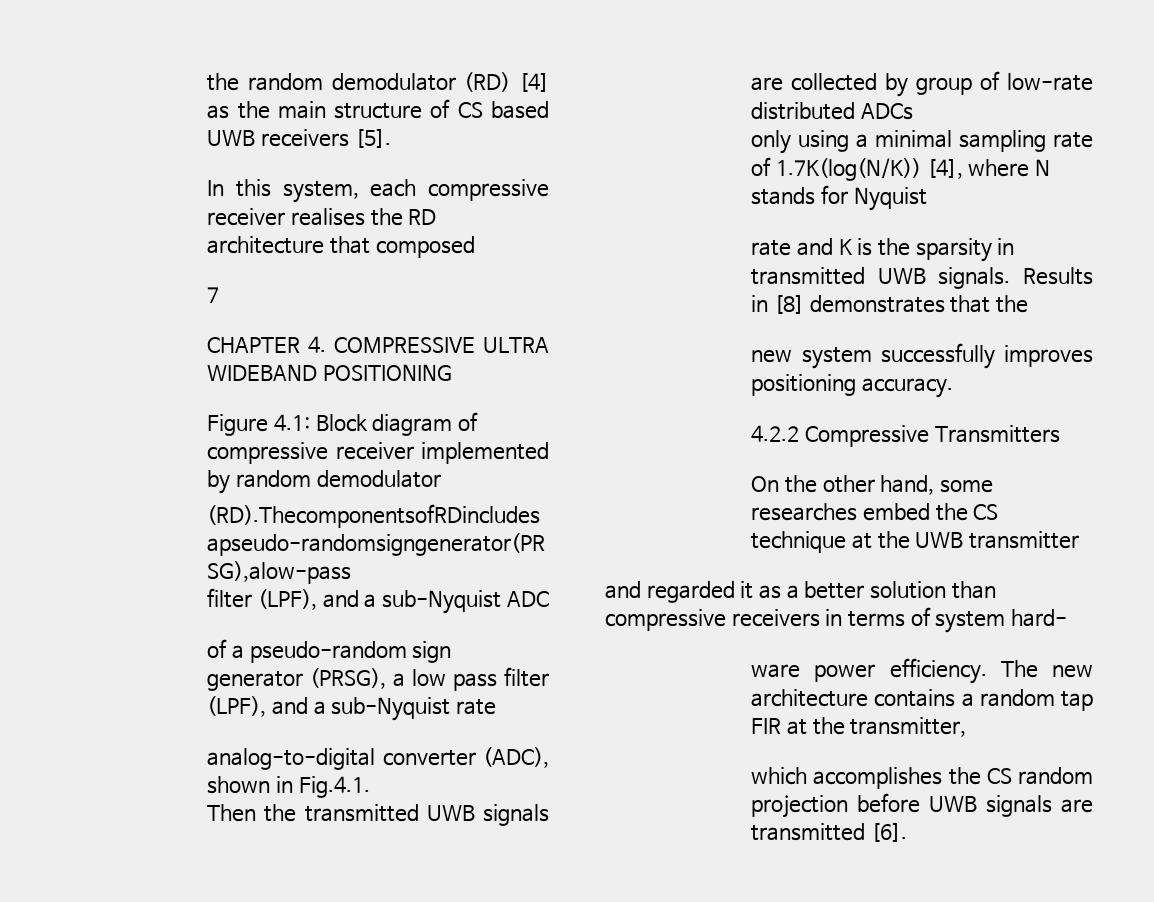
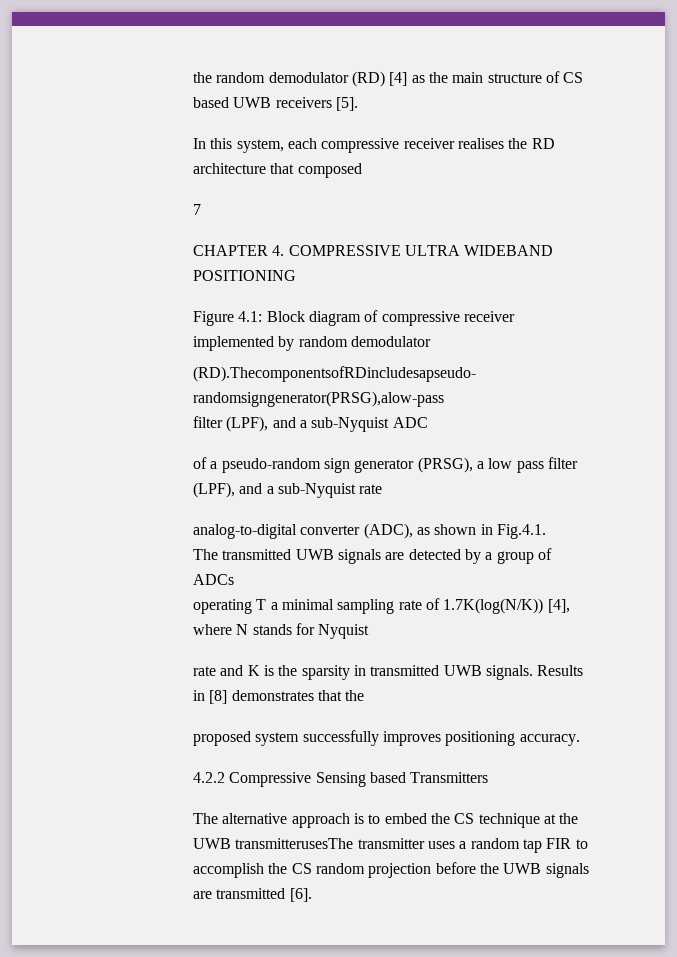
- analog-to-digital converter (ADC), shown in Fig.4.1.
+ analog-to-digital converter (ADC), as shown in Fig.4.1.
- Then the transmitted UWB signals are collected by group of low-rate distributed ADCs
+ The transmitted UWB signals are detected by a group of ADCs
- only using a minimal sampling rate of 1.7K(log(N/K)) [4], where N stands for Nyquist
+ operating T a minimal sampling rate of 1.7K(log(N/K)) [4], where N stands for Nyquist
- new system successfully improves positioning accuracy.
+ proposed system successfully improves positioning accuracy.
- 4.2.2 Compressive Transmitters
+ 4.2.2 Compressive Sensing based Transmitters
- On the other hand, some researches embed the CS technique at the UWB transmitter
- and regarded it as a better solution than compressive receivers in terms of system hard-
- ware power efficiency. The new architecture contains a random tap FIR at the transmitter,
- which accomplishes the CS random projection before UWB signals are transmitted [6].
+ The alternative approach is to embed the CS technique at the UWB transmitterusesThe transmitter uses a random tap FIR to accomplish the CS random projection before the UWB signals are transmitted [6].

